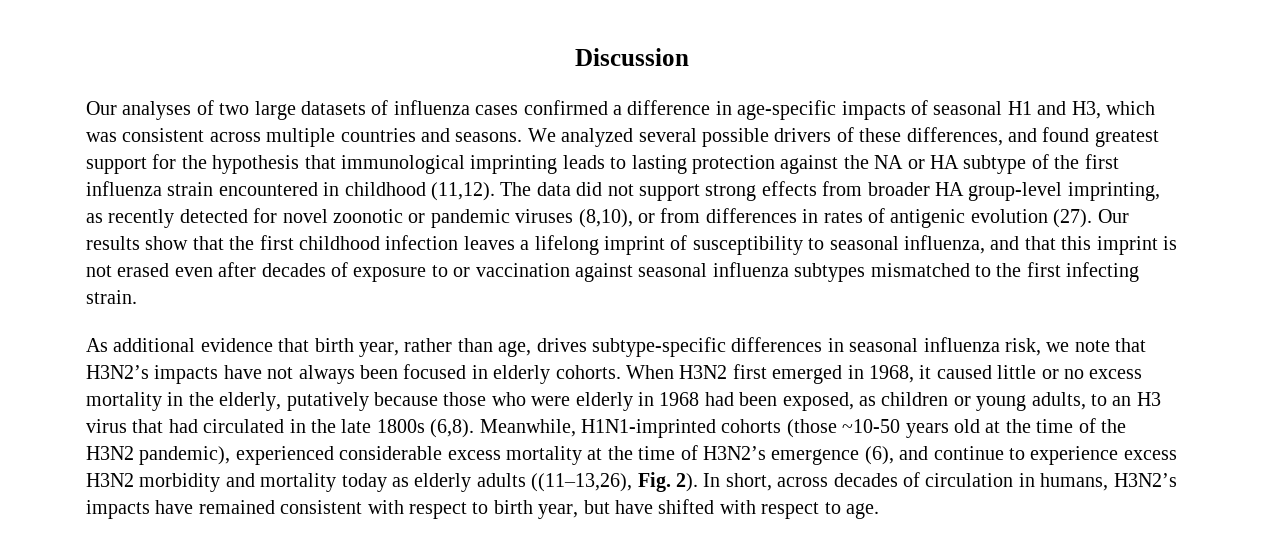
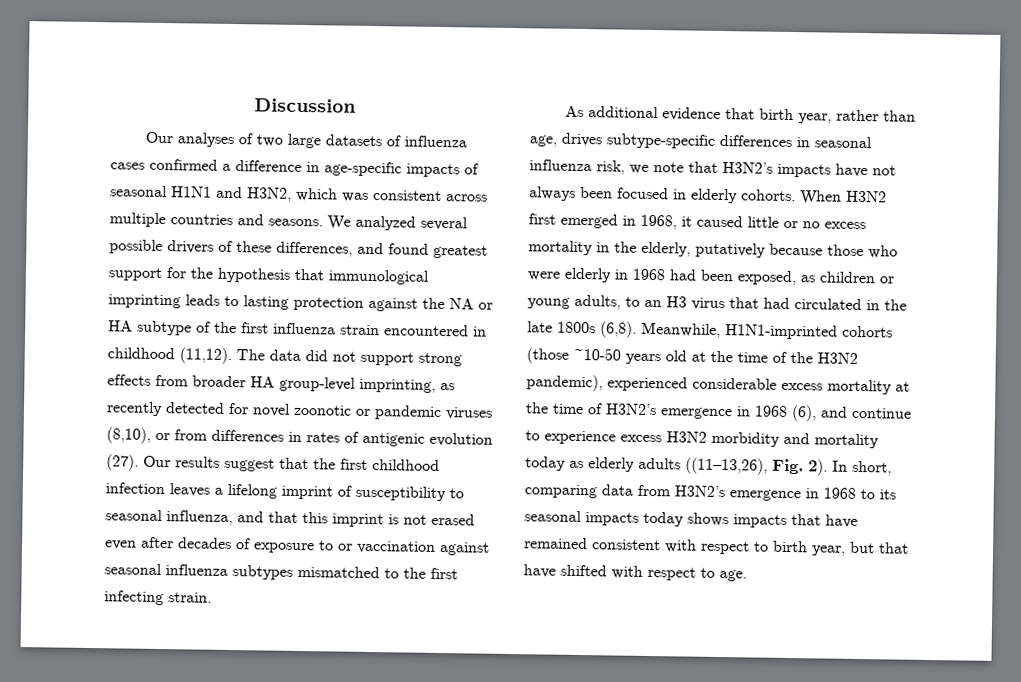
- Our analyses of two large datasets of influenza cases confirmed a difference in age-specific impacts of seasonal H1 and H3, which was consistent across multiple countries and seasons.
+ Our analyses of two large datasets of influenza cases confirmed a difference in age-specific impacts of seasonal H1N1 and H3N2, which was consistent across multiple countries and seasons.
- Our results show that the first childhood infection leaves a lifelong imprint of susceptibility to seasonal influenza, and that this imprint is not erased even after decades of exposure to or vaccination against seasonal influenza subtypes mismatched to the first infecting strain.
+ Our results suggest that the first childhood infection leaves a lifelong imprint of susceptibility to seasonal influenza, and that this imprint is not erased even after decades of exposure to or vaccination against seasonal influenza subtypes mismatched to the first infecting strain.
- Meanwhile, H1N1-imprinted cohorts (those ~10-50 years old at the time of the H3N2 pandemic), experienced considerable excess mortality at the time of H3N2’s emergence (6), and continue to experience excess H3N2 morbidity and mortality today as elderly adults ((11–13,26), Fig. 2).
+ Meanwhile, H1N1-imprinted cohorts (those ~10-50 years old at the time of the H3N2 pandemic), experienced considerable excess mortality at the time of H3N2’s emergence in 1968 (6), and continue to experience excess H3N2 morbidity and mortality today as elderly adults ((11–13,26), Fig. 2).
- In short, across decades of circulation in humans, H3N2’s impacts have remained consistent with respect to birth year, but have shifted with respect to age.
+ In short, comparing data from H3N2’s emergence in 1968 to its seasonal impacts today shows impacts that have remained consistent with respect to birth year, but that have shifted with respect to age.

